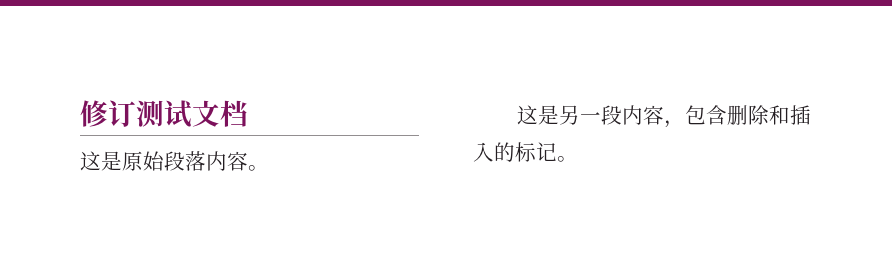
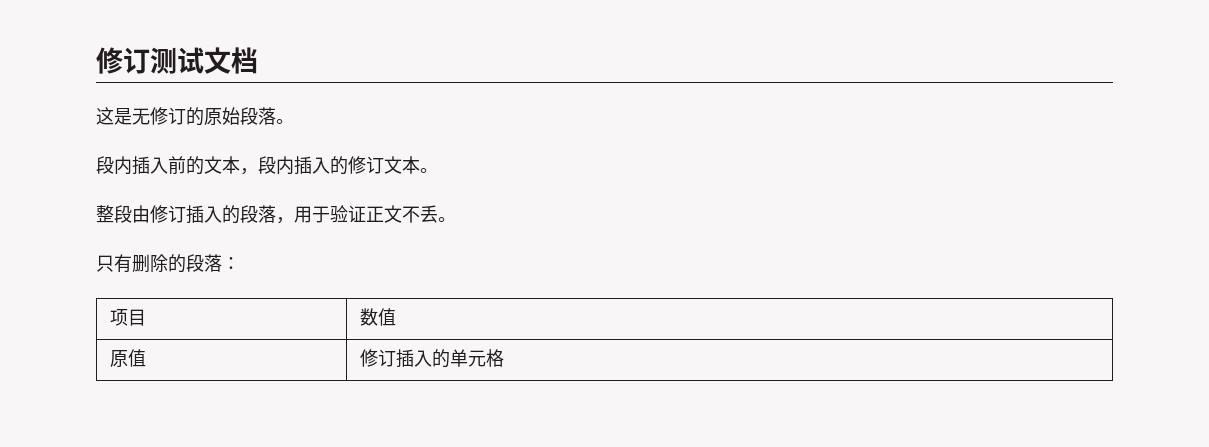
- 这是原始段落内容。
- 这是另一段内容，包含删除和插入的标记。
+ 这是无修订的原始段落。
+ 段内插入前的文本，段内插入的修订文本。
+ 整段由修订插入的段落，用于验证正文不丢。
+ 只有删除的段落：
+ 项目 | 数值
+ 原值 | 修订插入的单元格

